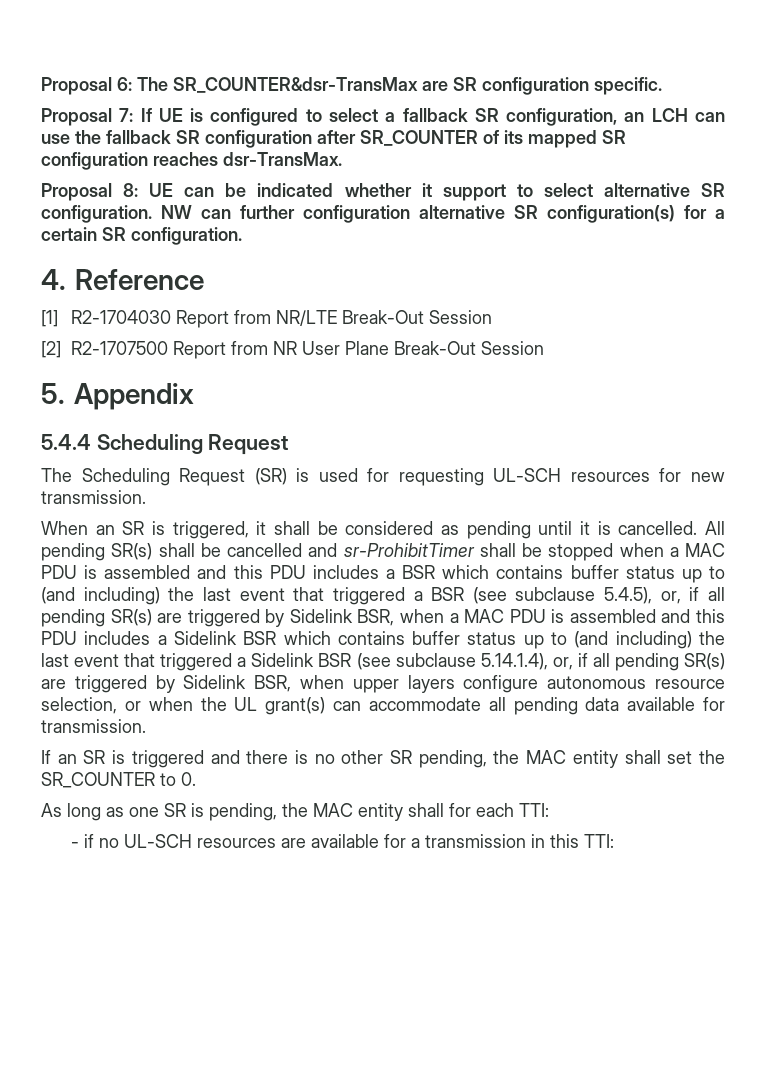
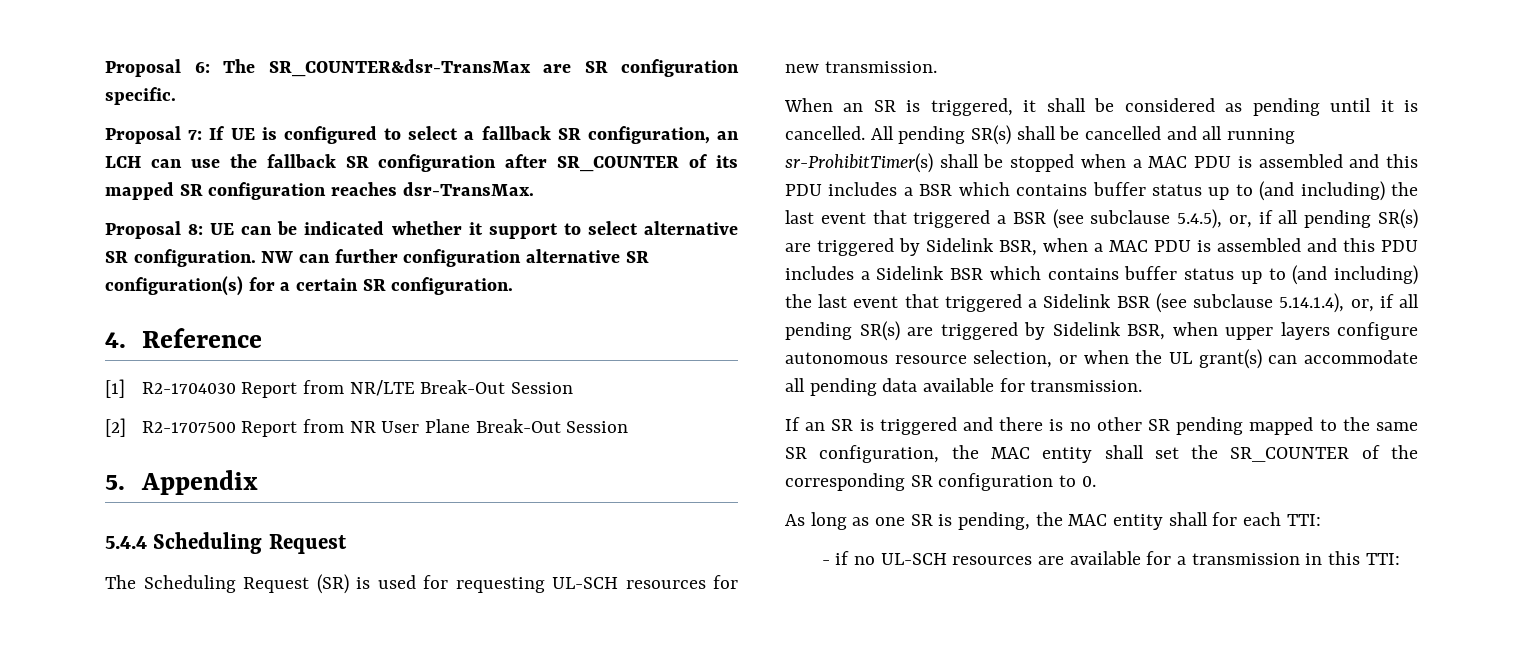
- All pending SR(s) shall be cancelled and sr-ProhibitTimer shall be stopped when a MAC PDU is assembled and this PDU includes a BSR which contains buffer status up to (and including) the last event that triggered a BSR (see subclause 5.4.5), or, if all pending SR(s) are triggered by Sidelink BSR, when a MAC PDU is assembled and this PDU includes a Sidelink BSR which contains buffer status up to (and including) the last event that triggered a Sidelink BSR (see subclause 5.14.1.4), or, if all pending SR(s) are triggered by Sidelink BSR, when upper layers configure autonomous resource selection, or when the UL grant(s) can accommodate all pending data available for transmission.
+ All pending SR(s) shall be cancelled and all running sr-ProhibitTimer(s) shall be stopped when a MAC PDU is assembled and this PDU includes a BSR which contains buffer status up to (and including) the last event that triggered a BSR (see subclause 5.4.5), or, if all pending SR(s) are triggered by Sidelink BSR, when a MAC PDU is assembled and this PDU includes a Sidelink BSR which contains buffer status up to (and including) the last event that triggered a Sidelink BSR (see subclause 5.14.1.4), or, if all pending SR(s) are triggered by Sidelink BSR, when upper layers configure autonomous resource selection, or when the UL grant(s) can accommodate all pending data available for transmission.
- If an SR is triggered and there is no other SR pending, the MAC entity shall set the SR_COUNTER to 0.
+ If an SR is triggered and there is no other SR pending mapped to the same SR configuration, the MAC entity shall set the SR_COUNTER of the corresponding SR configuration to 0.

